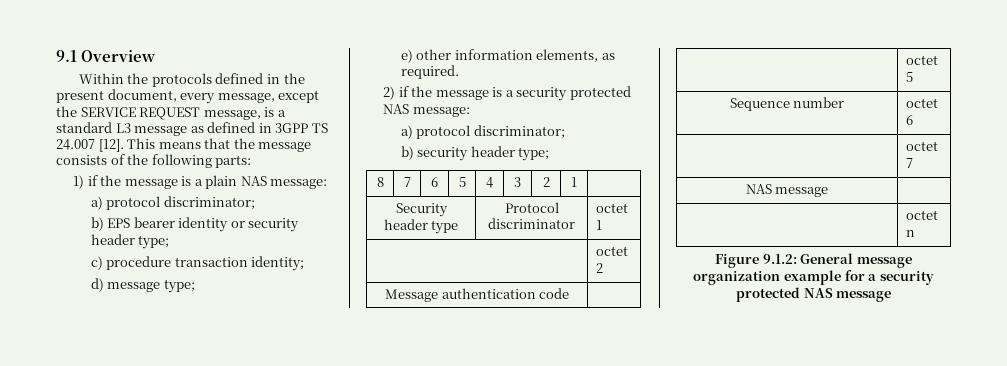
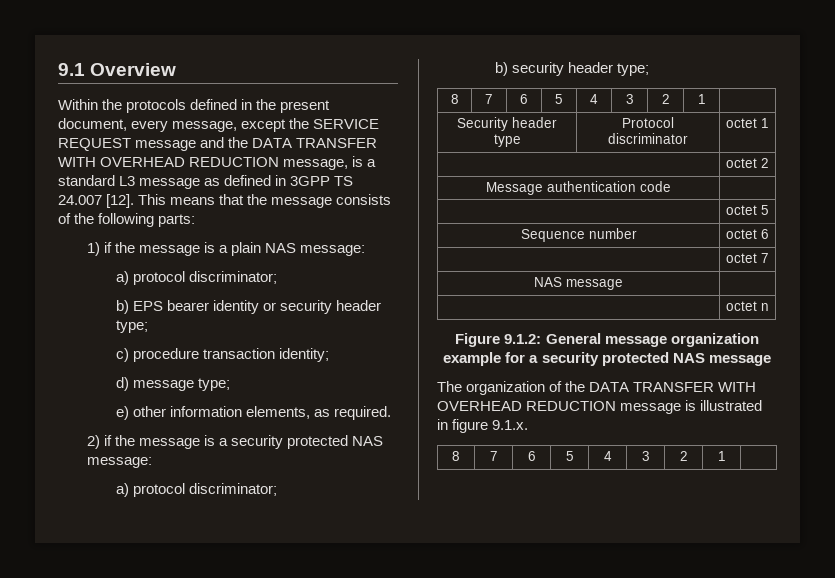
- Within the protocols defined in the present document, every message, except the SERVICE REQUEST message, is a standard L3 message as defined in 3GPP TS 24.007 [12].
+ Within the protocols defined in the present document, every message, except the SERVICE REQUEST message and the DATA TRANSFER WITH OVERHEAD REDUCTION message, is a standard L3 message as defined in 3GPP TS 24.007 [12].
+ The organization of the DATA TRANSFER WITH OVERHEAD REDUCTION message is illustrated in figure 9.1.x.
+ 8 | 7 | 6 | 5 | 4 | 3 | 2 | 1 |

